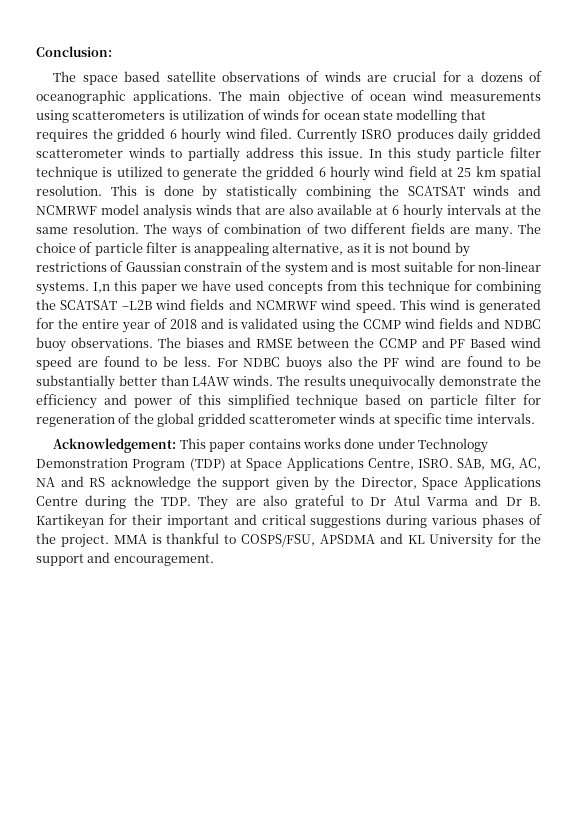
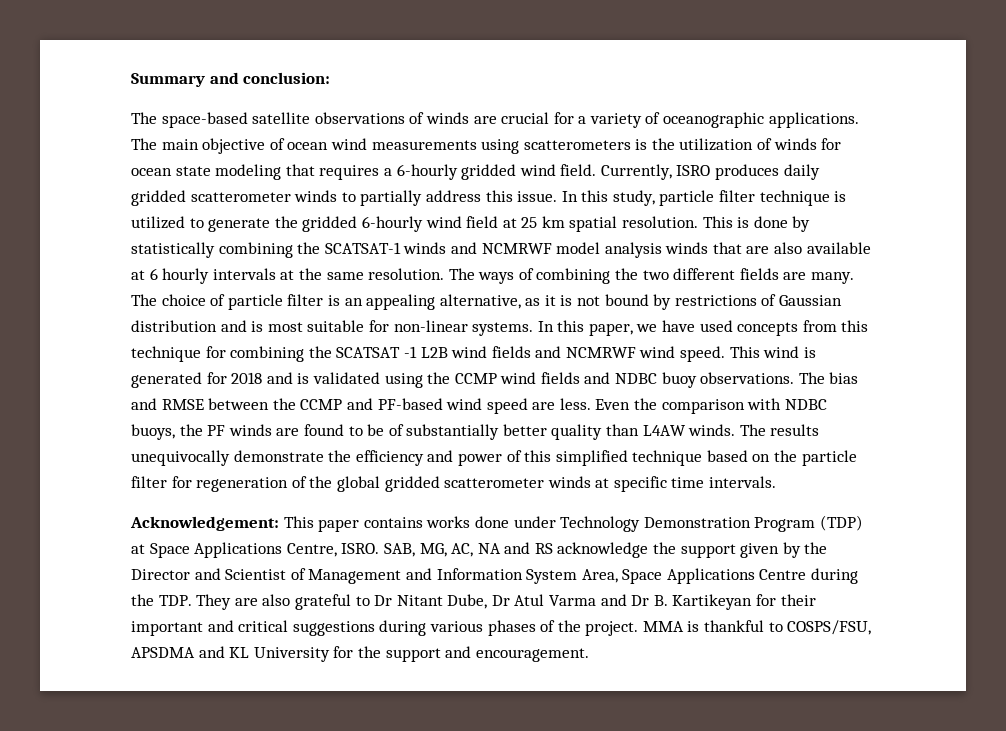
- Conclusion:
- The space based satellite observations of winds are crucial for a dozens of oceanographic applications.
+ Summary and conclusion:
+ The space-based satellite observations of winds are crucial for a variety of oceanographic applications.
- The main objective of ocean wind measurements using scatterometers is utilization of winds for ocean state modelling that requires the gridded 6 hourly wind filed. Currently ISRO produces daily gridded scatterometer winds to partially address this issue.
+ The main objective of ocean wind measurements using scatterometers is the utilization of winds for ocean state modeling that requires a 6-hourly gridded wind field. Currently, ISRO produces daily gridded scatterometer winds to partially address this issue.
- In this study particle filter technique is utilized to generate the gridded 6 hourly wind field at 25 km spatial resolution.
+ In this study, particle filter technique is utilized to generate the gridded 6-hourly wind field at 25 km spatial resolution.
- This is done by statistically combining the SCATSAT winds and NCMRWF model analysis winds that are also available at 6 hourly intervals at the same resolution.
+ This is done by statistically combining the SCATSAT-1 winds and NCMRWF model analysis winds that are also available at 6 hourly intervals at the same resolution.
- The ways of combination of two different fields are many.
+ The ways of combining the two different fields are many.
- The choice of particle filter is anappealing alternative, as it is not bound by restrictions of Gaussian constrain of the system and is most suitable for non-linear systems.
+ The choice of particle filter is an appealing alternative, as it is not bound by restrictions of Gaussian distribution and is most suitable for non-linear systems.
- I,n this paper we have used concepts from this technique for combining the SCATSAT –L2B wind fields and NCMRWF wind speed.
+ In this paper, we have used concepts from this technique for combining the SCATSAT -1 L2B wind fields and NCMRWF wind speed.
- This wind is generated for the entire year of 2018 and is validated using the CCMP wind fields and NDBC buoy observations.
+ This wind is generated for 2018 and is validated using the CCMP wind fields and NDBC buoy observations.
- The biases and RMSE between the CCMP and PF Based wind speed are found to be less. For NDBC buoys also the PF wind are found to be substantially better than L4AW winds.
+ The bias and RMSE between the CCMP and PF-based wind speed are less. Even the comparison with NDBC buoys, the PF winds are found to be of substantially better quality than L4AW winds.
- The results unequivocally demonstrate the efficiency and power of this simplified technique based on particle filter for regeneration of the global gridded scatterometer winds at specific time intervals.
+ The results unequivocally demonstrate the efficiency and power of this simplified technique based on the particle filter for regeneration of the global gridded scatterometer winds at specific time intervals.
- SAB, MG, AC, NA and RS acknowledge the support given by the Director, Space Applications Centre during the TDP. They are also grateful to Dr Atul Varma and Dr B. Kartikeyan for their important and critical suggestions during various phases of the project.
+ SAB, MG, AC, NA and RS acknowledge the support given by the Director and Scientist of Management and Information System Area, Space Applications Centre during the TDP. They are also grateful to Dr Nitant Dube, Dr Atul Varma and Dr B. Kartikeyan for their important and critical suggestions during various phases of the project.

